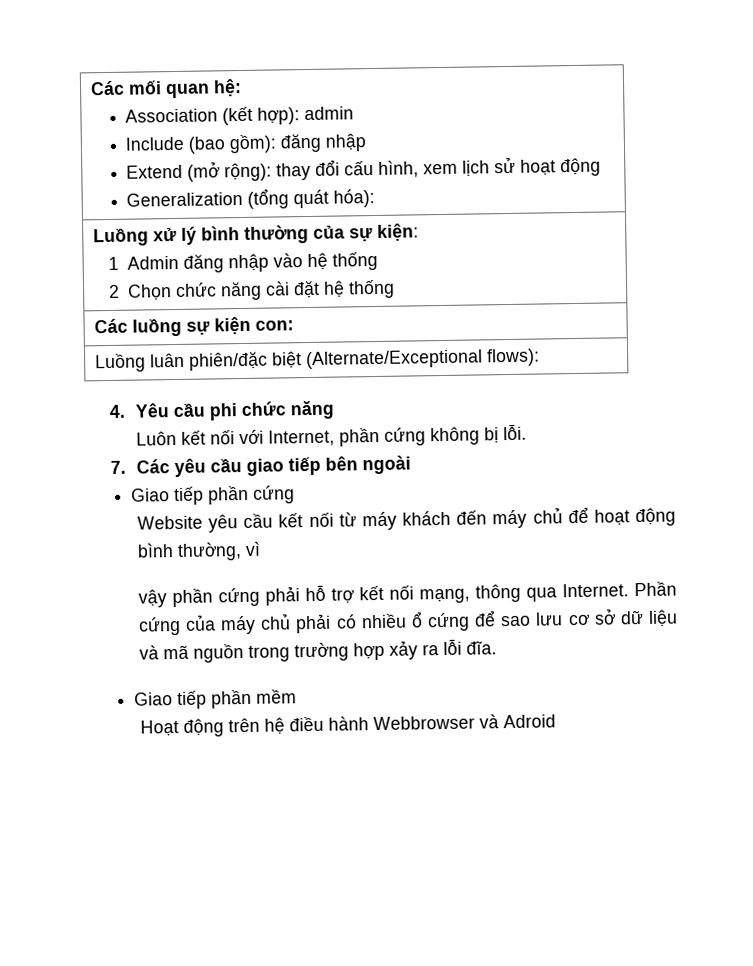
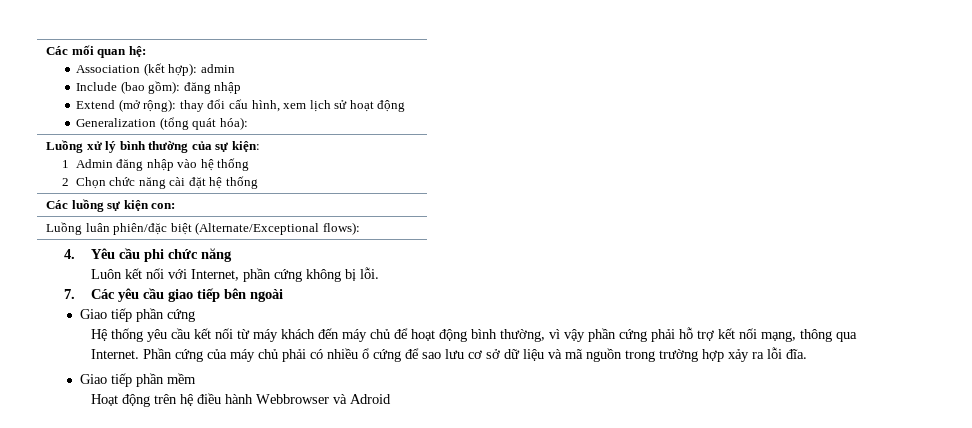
- Website yêu cầu kết nối từ máy khách đến máy chủ để hoạt động bình thường, vì
- vậy phần cứng phải hỗ trợ kết nối mạng, thông qua Internet.
+ Hệ thống yêu cầu kết nối từ máy khách đến máy chủ để hoạt động bình thường, vì vậy phần cứng phải hỗ trợ kết nối mạng, thông qua Internet.

